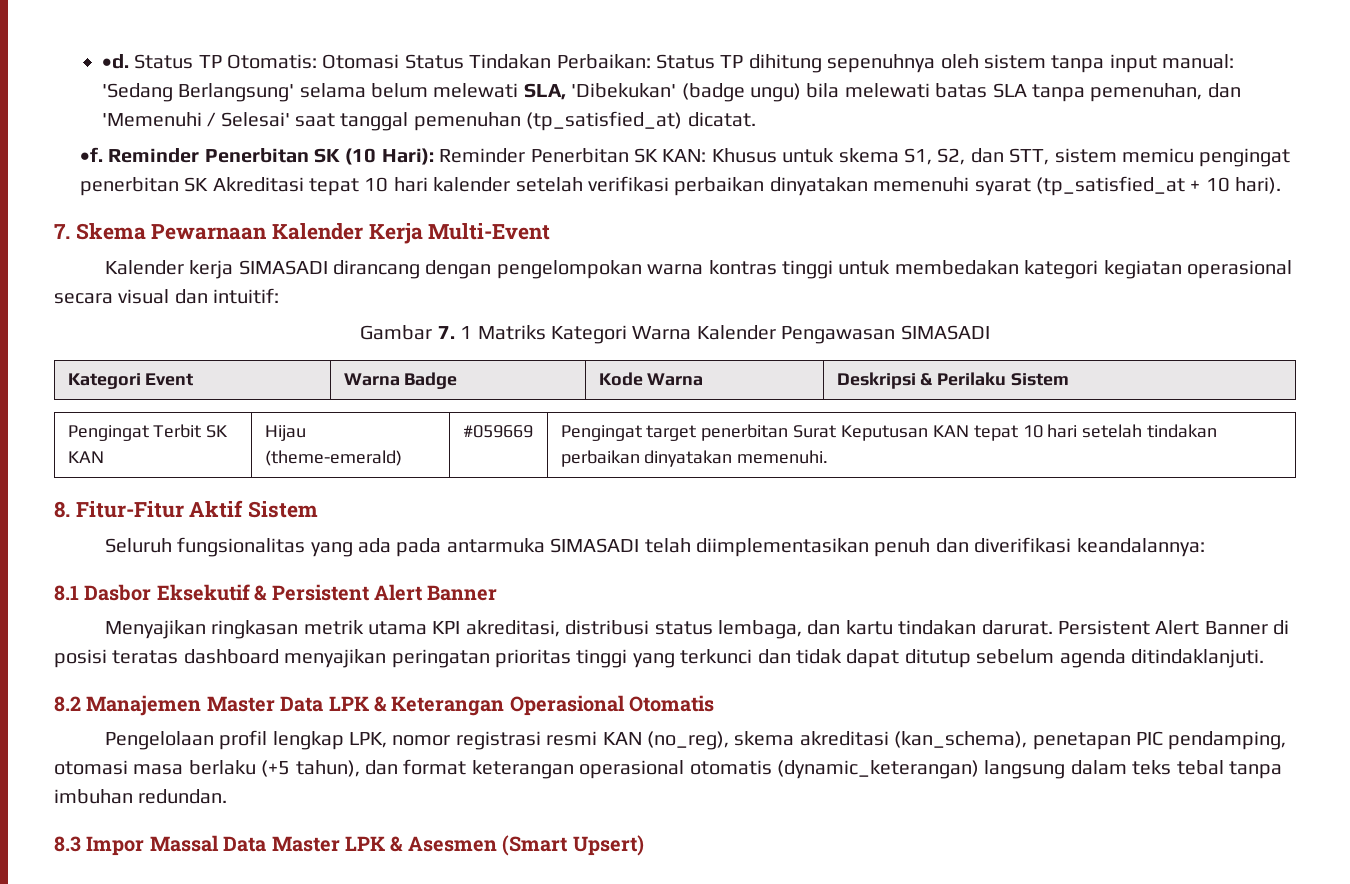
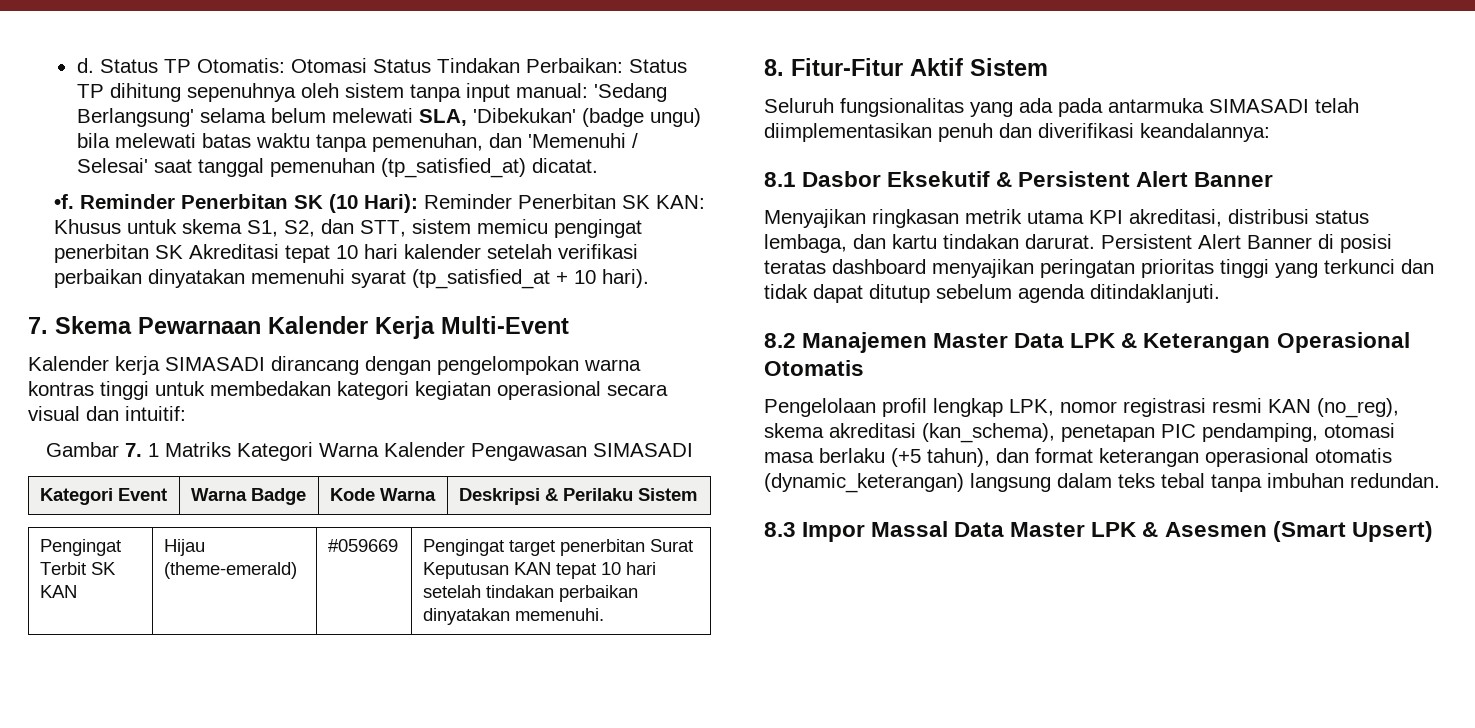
- •d.
+ d.
- Status TP Otomatis: Otomasi Status Tindakan Perbaikan: Status TP dihitung sepenuhnya oleh sistem tanpa input manual: 'Sedang Berlangsung' selama belum melewati SLA, 'Dibekukan' (badge ungu) bila melewati batas SLA tanpa pemenuhan, dan 'Memenuhi / Selesai' saat tanggal pemenuhan (tp_satisfied_at) dicatat.
+ Status TP Otomatis: Otomasi Status Tindakan Perbaikan: Status TP dihitung sepenuhnya oleh sistem tanpa input manual: 'Sedang Berlangsung' selama belum melewati SLA, 'Dibekukan' (badge ungu) bila melewati batas waktu tanpa pemenuhan, dan 'Memenuhi / Selesai' saat tanggal pemenuhan (tp_satisfied_at) dicatat.

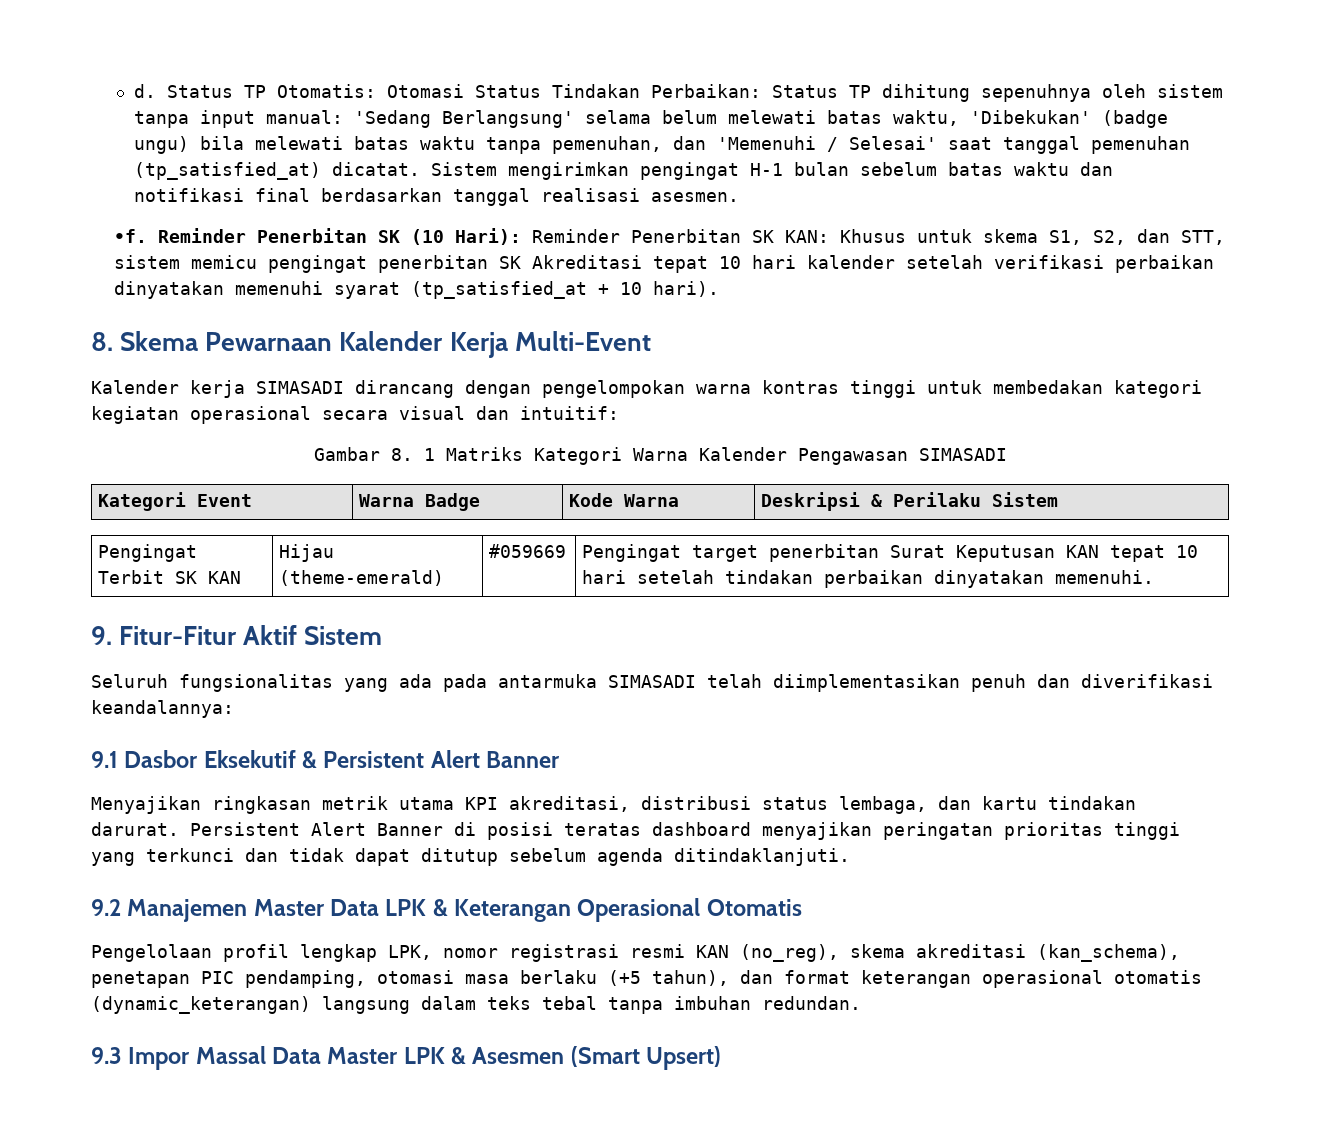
- Status TP Otomatis: Otomasi Status Tindakan Perbaikan: Status TP dihitung sepenuhnya oleh sistem tanpa input manual: 'Sedang Berlangsung' selama belum melewati SLA, 'Dibekukan' (badge ungu) bila melewati batas waktu tanpa pemenuhan, dan 'Memenuhi / Selesai' saat tanggal pemenuhan (tp_satisfied_at) dicatat.
+ Status TP Otomatis: Otomasi Status Tindakan Perbaikan: Status TP dihitung sepenuhnya oleh sistem tanpa input manual: 'Sedang Berlangsung' selama belum melewati batas waktu, 'Dibekukan' (badge ungu) bila melewati batas waktu tanpa pemenuhan, dan 'Memenuhi / Selesai' saat tanggal pemenuhan (tp_satisfied_at) dicatat. Sistem mengirimkan pengingat H-1 bulan sebelum batas waktu dan notifikasi final berdasarkan tanggal realisasi asesmen.
- 7. Skema Pewarnaan Kalender Kerja Multi-Event
+ 8. Skema Pewarnaan Kalender Kerja Multi-Event
- Gambar 7. 1 Matriks Kategori Warna Kalender Pengawasan SIMASADI
+ Gambar 8. 1 Matriks Kategori Warna Kalender Pengawasan SIMASADI
- 8. Fitur-Fitur Aktif Sistem
+ 9. Fitur-Fitur Aktif Sistem
- 8.1 Dasbor Eksekutif & Persistent Alert Banner
+ 9.1 Dasbor Eksekutif & Persistent Alert Banner
- 8.2 Manajemen Master Data LPK & Keterangan Operasional Otomatis
+ 9.2 Manajemen Master Data LPK & Keterangan Operasional Otomatis
- 8.3 Impor Massal Data Master LPK & Asesmen (Smart Upsert)
+ 9.3 Impor Massal Data Master LPK & Asesmen (Smart Upsert)

